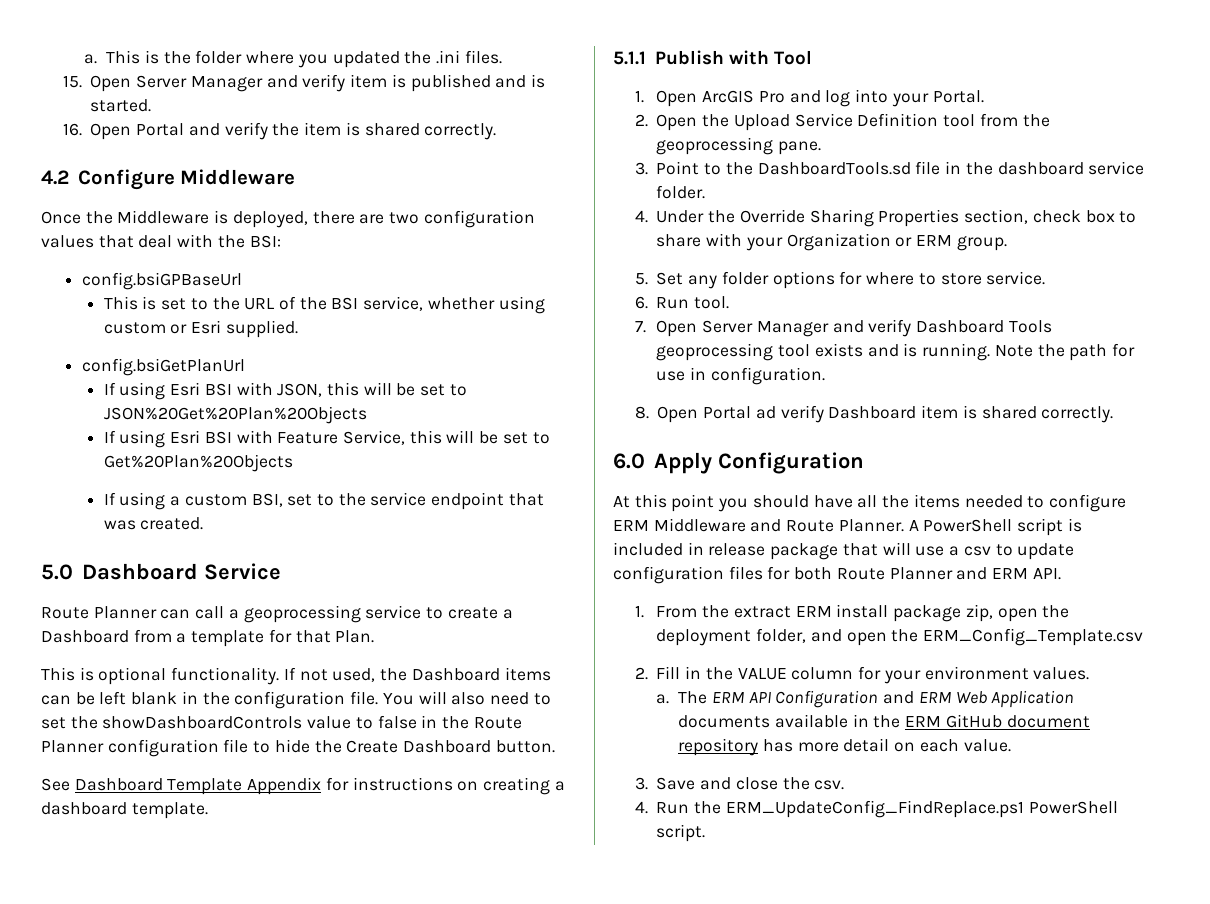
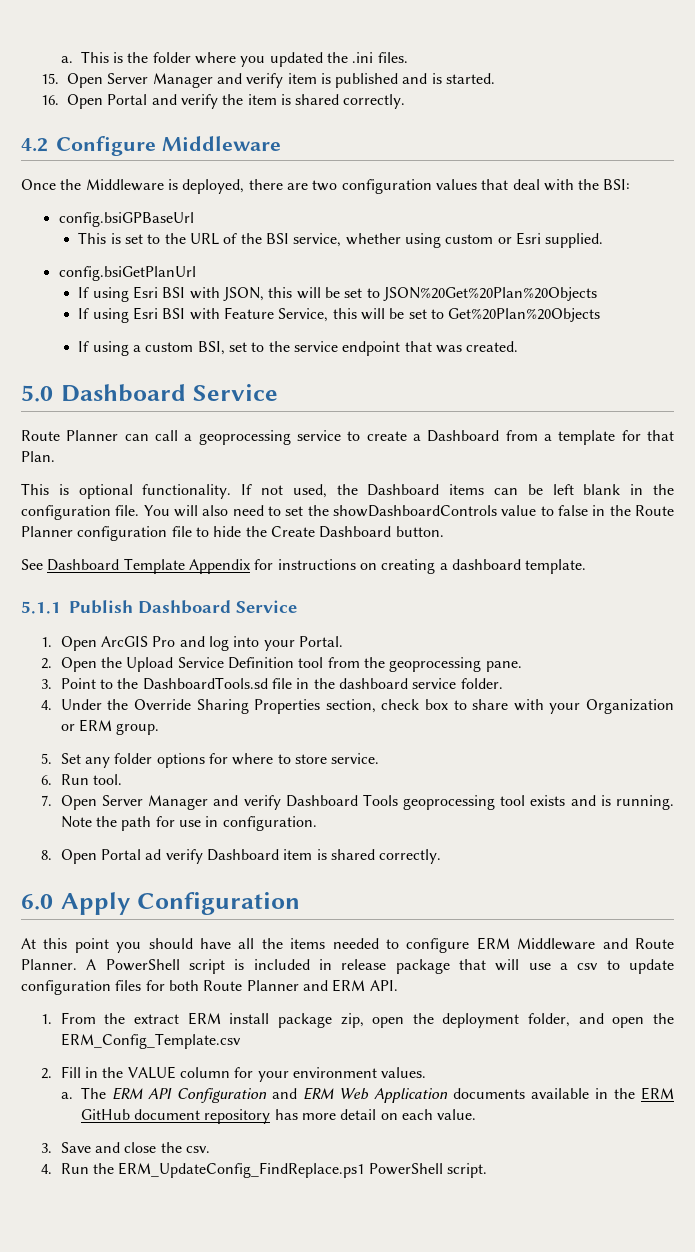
- 5.1.1 Publish with Tool
+ 5.1.1 Publish Dashboard Service

